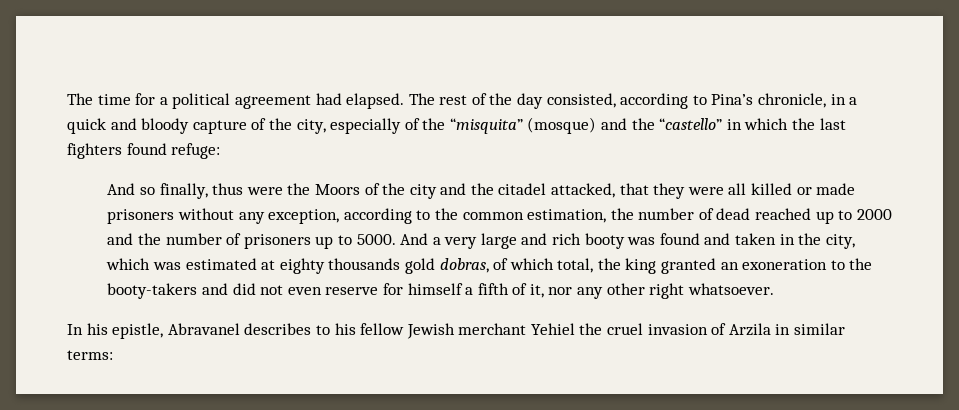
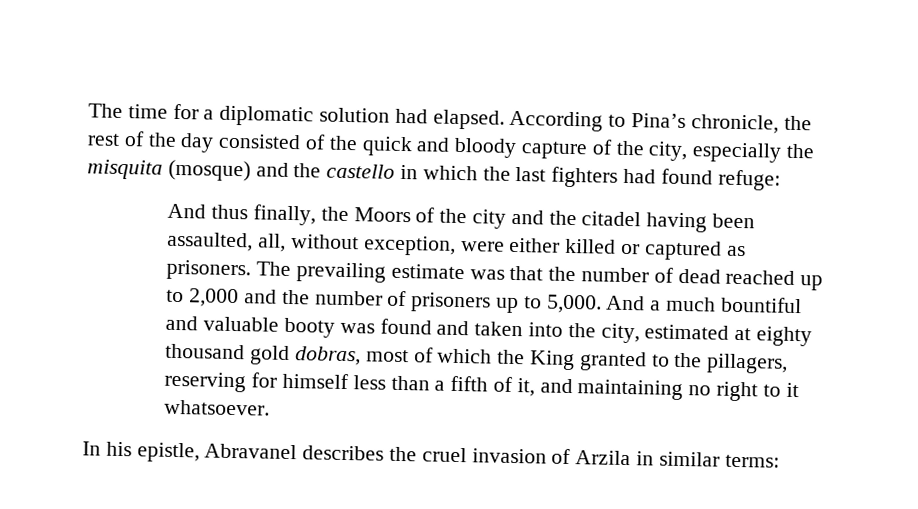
- The time for a political agreement had elapsed. The rest of the day consisted, according to Pina’s chronicle, in a quick and bloody capture of the city, especially of the “misquita” (mosque) and the “castello” in which the last fighters found refuge:
+ The time for a diplomatic solution had elapsed. According to Pina’s chronicle, the rest of the day consisted of the quick and bloody capture of the city, especially the misquita (mosque) and the castello in which the last fighters had found refuge:
- And so finally, thus were the Moors of the city and the citadel attacked, that they were all killed or made prisoners without any exception, according to the common estimation, the number of dead reached up to 2000 and the number of prisoners up to 5000.
+ And thus finally, the Moors of the city and the citadel having been assaulted, all, without exception, were either killed or captured as prisoners. The prevailing estimate was that the number of dead reached up to 2,000 and the number of prisoners up to 5,000.
- And a very large and rich booty was found and taken in the city, which was estimated at eighty thousands gold dobras, of which total, the king granted an exoneration to the booty-takers and did not even reserve for himself a fifth of it, nor any other right whatsoever.
+ And a much bountiful and valuable booty was found and taken into the city, estimated at eighty thousand gold dobras, most of which the King granted to the pillagers, reserving for himself less than a fifth of it, and maintaining no right to it whatsoever.
- In his epistle, Abravanel describes to his fellow Jewish merchant Yehiel the cruel invasion of Arzila in similar terms:
+ In his epistle, Abravanel describes the cruel invasion of Arzila in similar terms:

